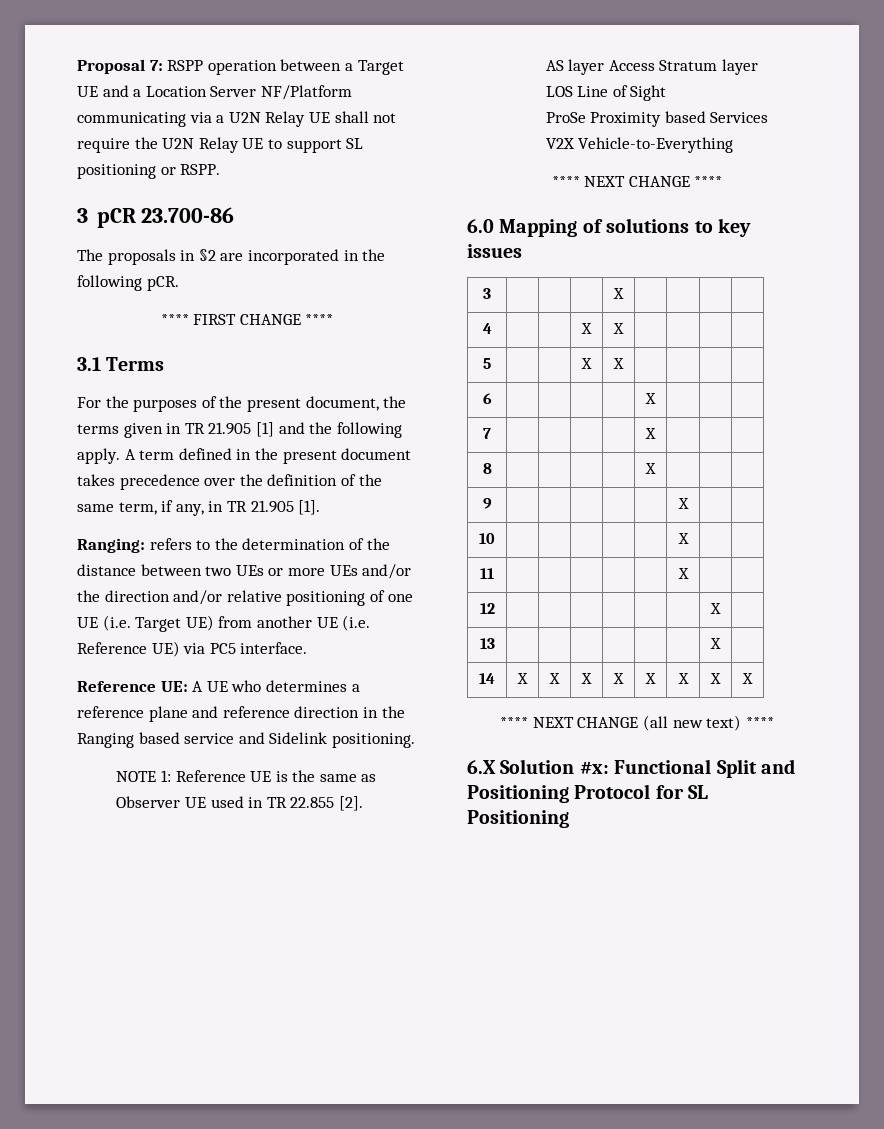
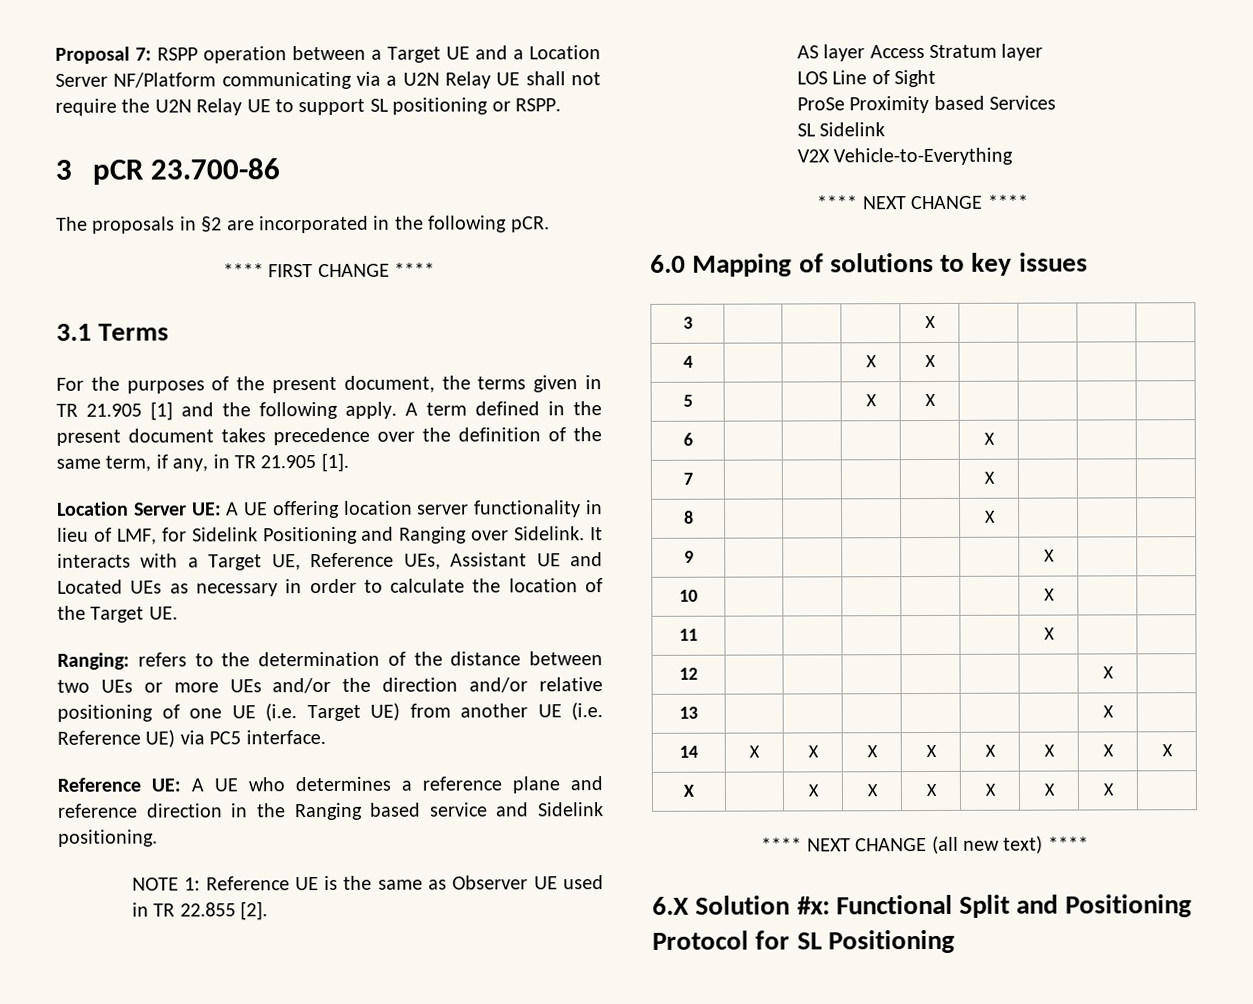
+ Location Server UE: A UE offering location server functionality in lieu of LMF, for Sidelink Positioning and Ranging over Sidelink. It interacts with a Target UE, Reference UEs, Assistant UE and Located UEs as necessary in order to calculate the location of the Target UE.
+ SL Sidelink
+ X | | X | X | X | X | X | X |

